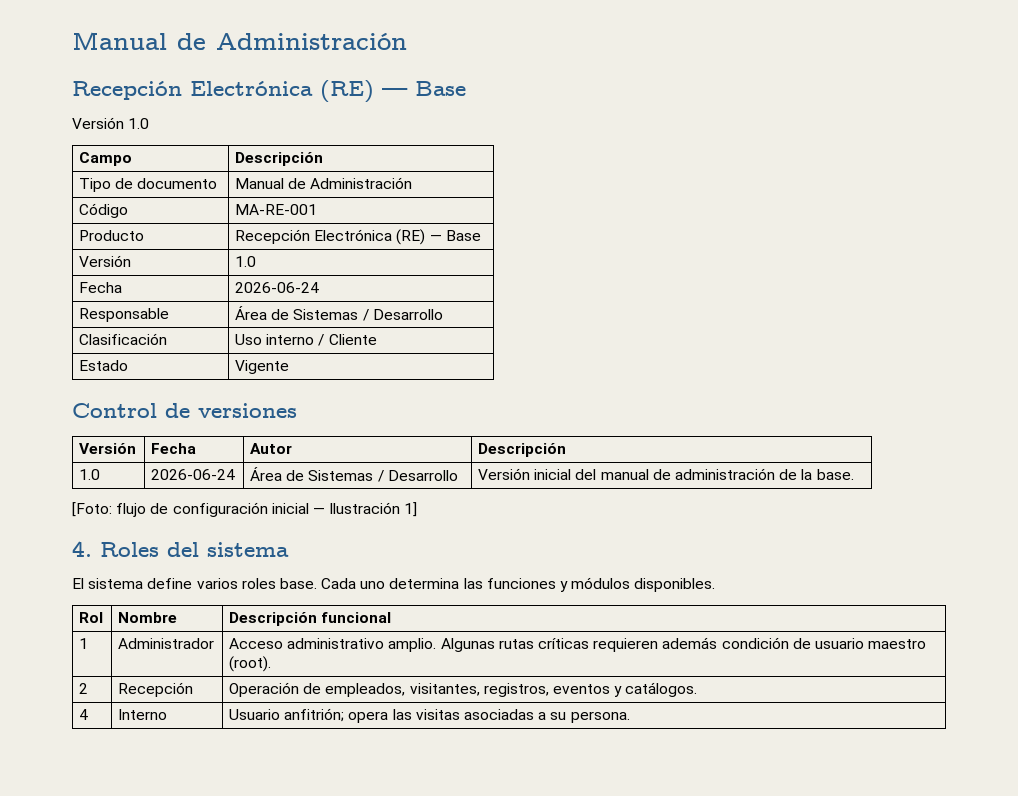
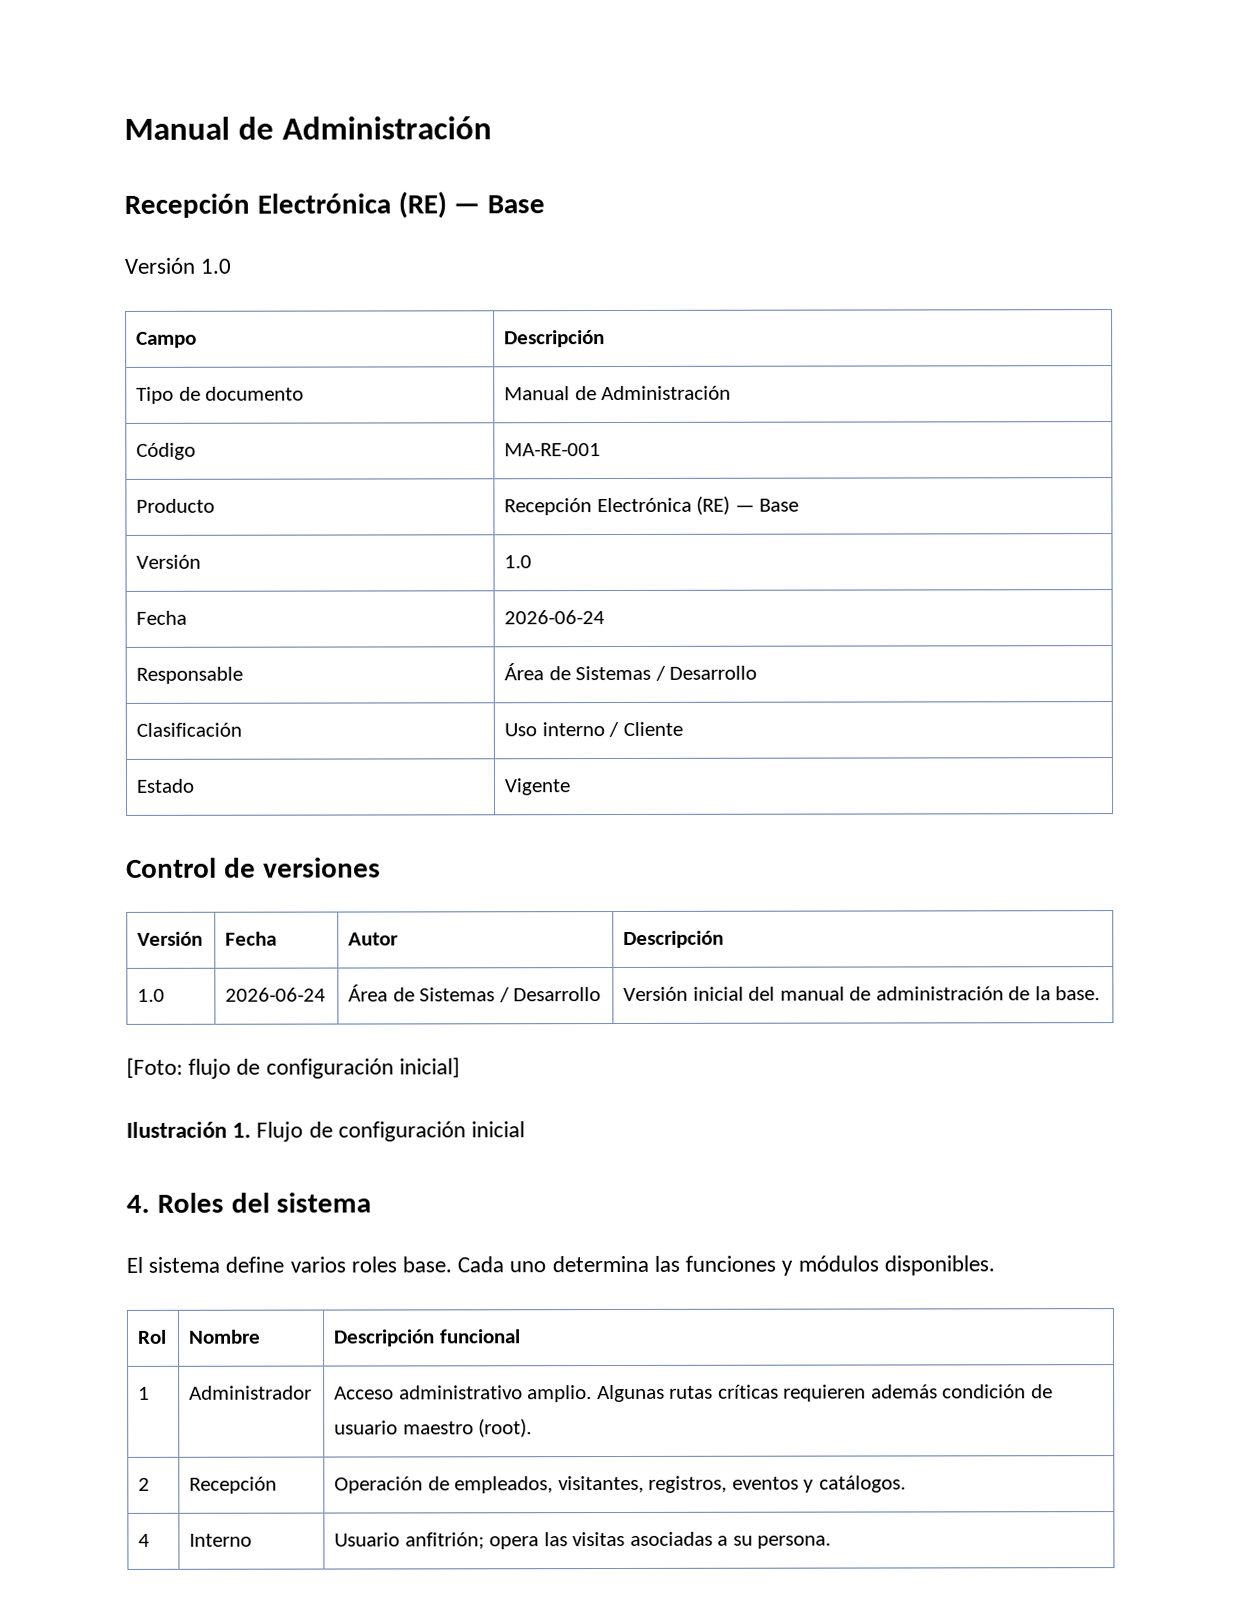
- [Foto: flujo de configuración inicial — Ilustración 1]
+ [Foto: flujo de configuración inicial]
+ Ilustración 1. Flujo de configuración inicial

